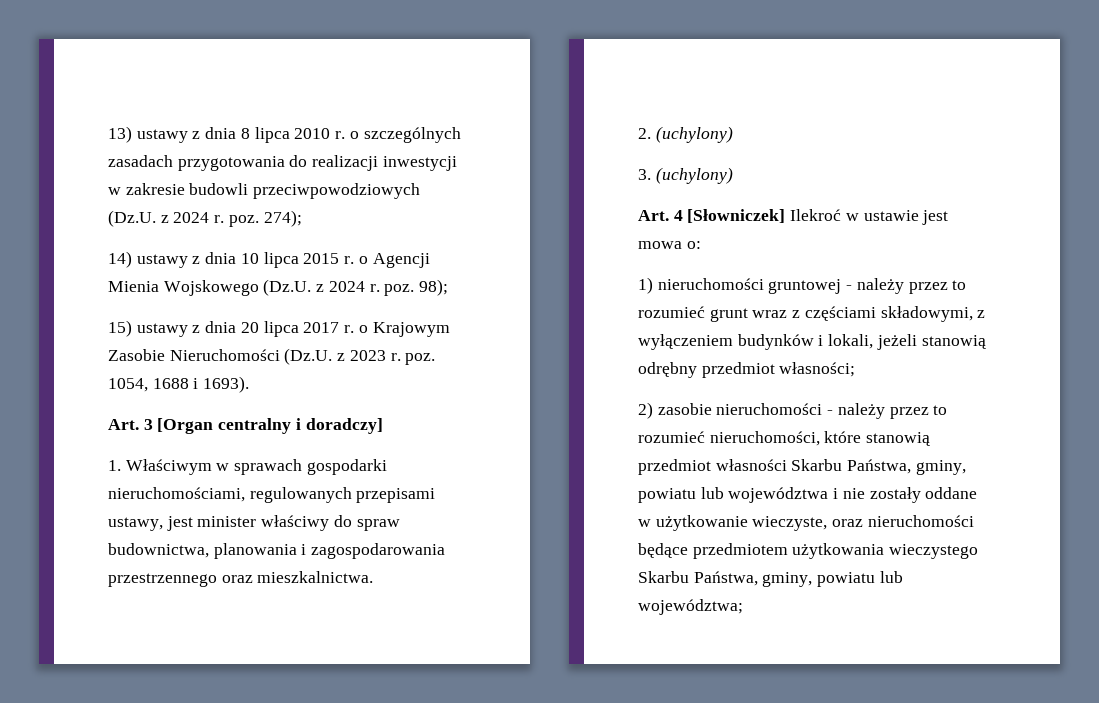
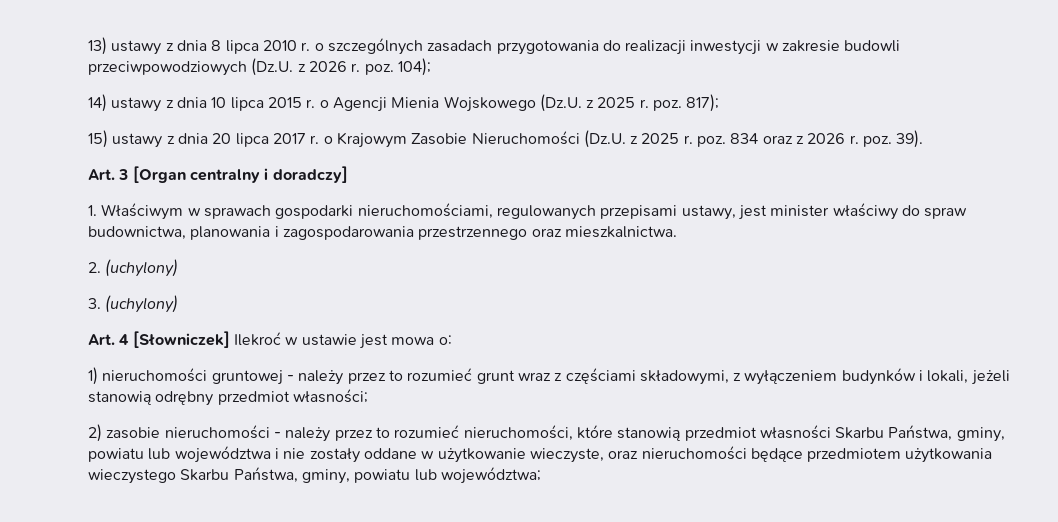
- 13) ustawy z dnia 8 lipca 2010 r. o szczególnych zasadach przygotowania do realizacji inwestycji w zakresie budowli przeciwpowodziowych (Dz.U. z 2024 r. poz. 274);
+ 13) ustawy z dnia 8 lipca 2010 r. o szczególnych zasadach przygotowania do realizacji inwestycji w zakresie budowli przeciwpowodziowych (Dz.U. z 2026 r. poz. 104);
- 14) ustawy z dnia 10 lipca 2015 r. o Agencji Mienia Wojskowego (Dz.U. z 2024 r. poz. 98);
+ 14) ustawy z dnia 10 lipca 2015 r. o Agencji Mienia Wojskowego (Dz.U. z 2025 r. poz. 817);
- 15) ustawy z dnia 20 lipca 2017 r. o Krajowym Zasobie Nieruchomości (Dz.U. z 2023 r. poz. 1054, 1688 i 1693).
+ 15) ustawy z dnia 20 lipca 2017 r. o Krajowym Zasobie Nieruchomości (Dz.U. z 2025 r. poz. 834 oraz z 2026 r. poz. 39).

